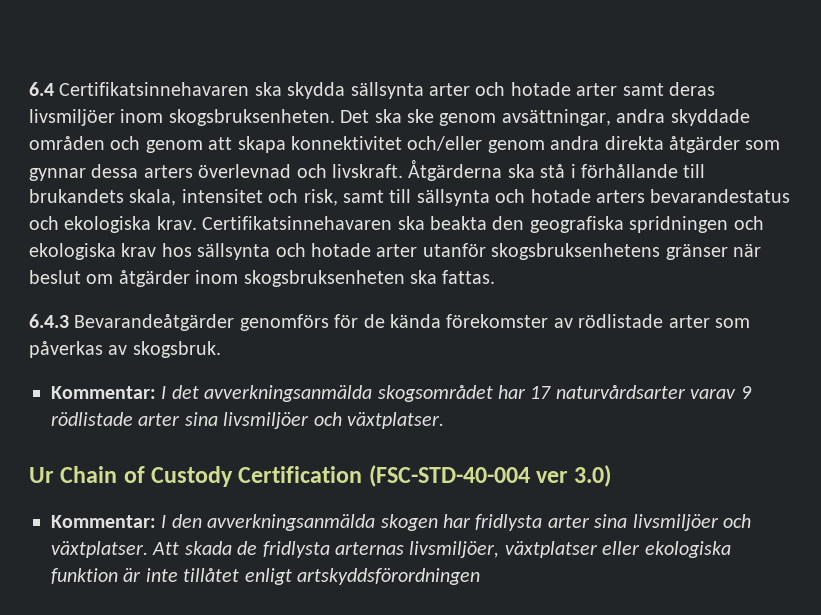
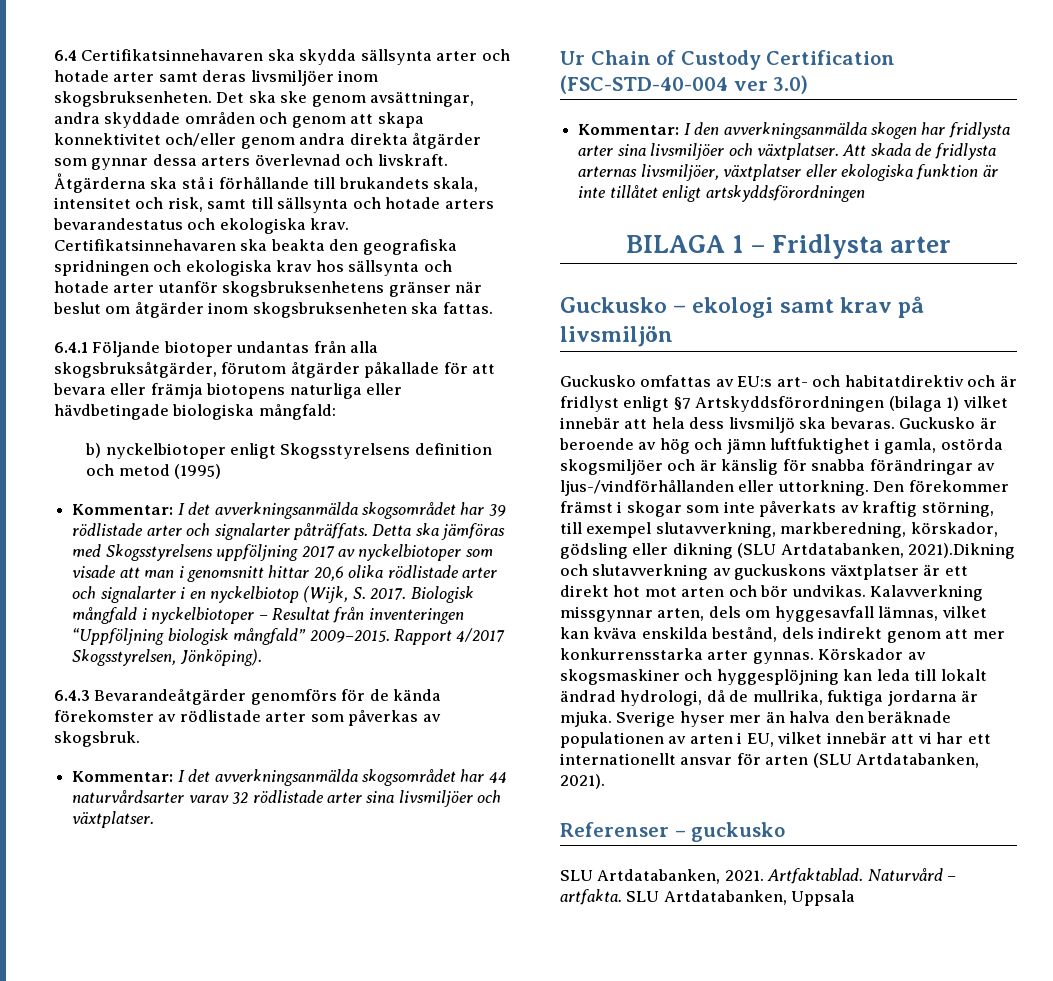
+ 6.4.1 Följande biotoper undantas från alla skogsbruksåtgärder, förutom åtgärder påkallade för att bevara eller främja biotopens naturliga eller hävdbetingade biologiska mångfald:
+ b) nyckelbiotoper enligt Skogsstyrelsens definition och metod (1995)
+ Kommentar: I det avverkningsanmälda skogsområdet har 39 rödlistade arter och signalarter påträffats. Detta ska jämföras med Skogsstyrelsens uppföljning 2017 av nyckelbiotoper som visade att man i genomsnitt hittar 20,6 olika rödlistade arter och signalarter i en nyckelbiotop (Wijk, S. 2017. Biologisk mångfald i nyckelbiotoper – Resultat från inventeringen “Uppföljning biologisk mångfald” 2009–2015. Rapport 4/2017 Skogsstyrelsen, Jönköping).
- Kommentar: I det avverkningsanmälda skogsområdet har 17 naturvårdsarter varav 9 rödlistade arter sina livsmiljöer och växtplatser.
+ Kommentar: I det avverkningsanmälda skogsområdet har 44 naturvårdsarter varav 32 rödlistade arter sina livsmiljöer och växtplatser.
+ BILAGA 1 – Fridlysta arter
+ Guckusko – ekologi samt krav på livsmiljön
+ Guckusko omfattas av EU:s art- och habitatdirektiv och är fridlyst enligt §7 Artskyddsförordningen (bilaga 1) vilket innebär att hela dess livsmiljö ska bevaras. Guckusko är beroende av hög och jämn luftfuktighet i gamla, ostörda skogsmiljöer och är känslig för snabba förändringar av ljus-/vindförhållanden eller uttorkning. Den förekommer främst i skogar som inte påverkats av kraftig störning, till exempel slutavverkning, markberedning, körskador, gödsling eller dikning (SLU Artdatabanken, 2021).Dikning och slutavverkning av guckuskons växtplatser är ett direkt hot mot arten och bör undvikas. Kalavverkning missgynnar arten, dels om hyggesavfall lämnas, vilket kan kväva enskilda bestånd, dels indirekt genom att mer konkurrensstarka arter gynnas. Körskador av skogsmaskiner och hyggesplöjning kan leda till lokalt ändrad hydrologi, då de mullrika, fuktiga jordarna är mjuka. Sverige hyser mer än halva den beräknade populationen av arten i EU, vilket innebär att vi har ett internationellt ansvar för arten (SLU Artdatabanken, 2021).
+ Referenser – guckusko
+ SLU Artdatabanken, 2021. Artfaktablad. Naturvård – artfakta. SLU Artdatabanken, Uppsala

